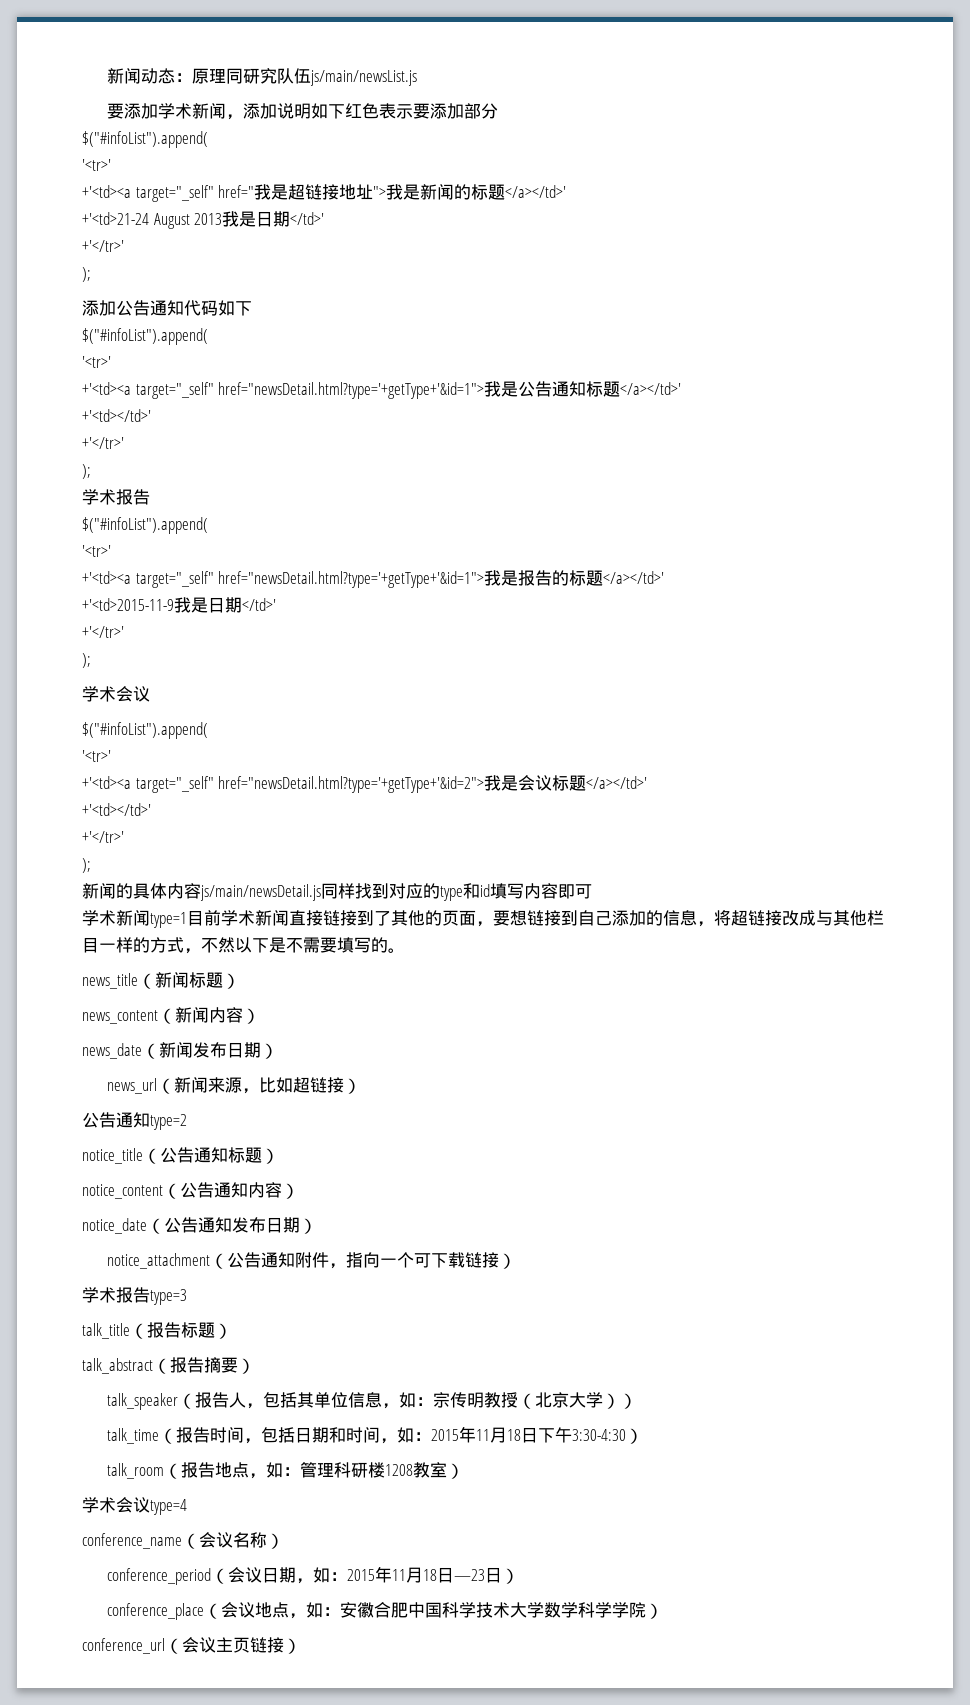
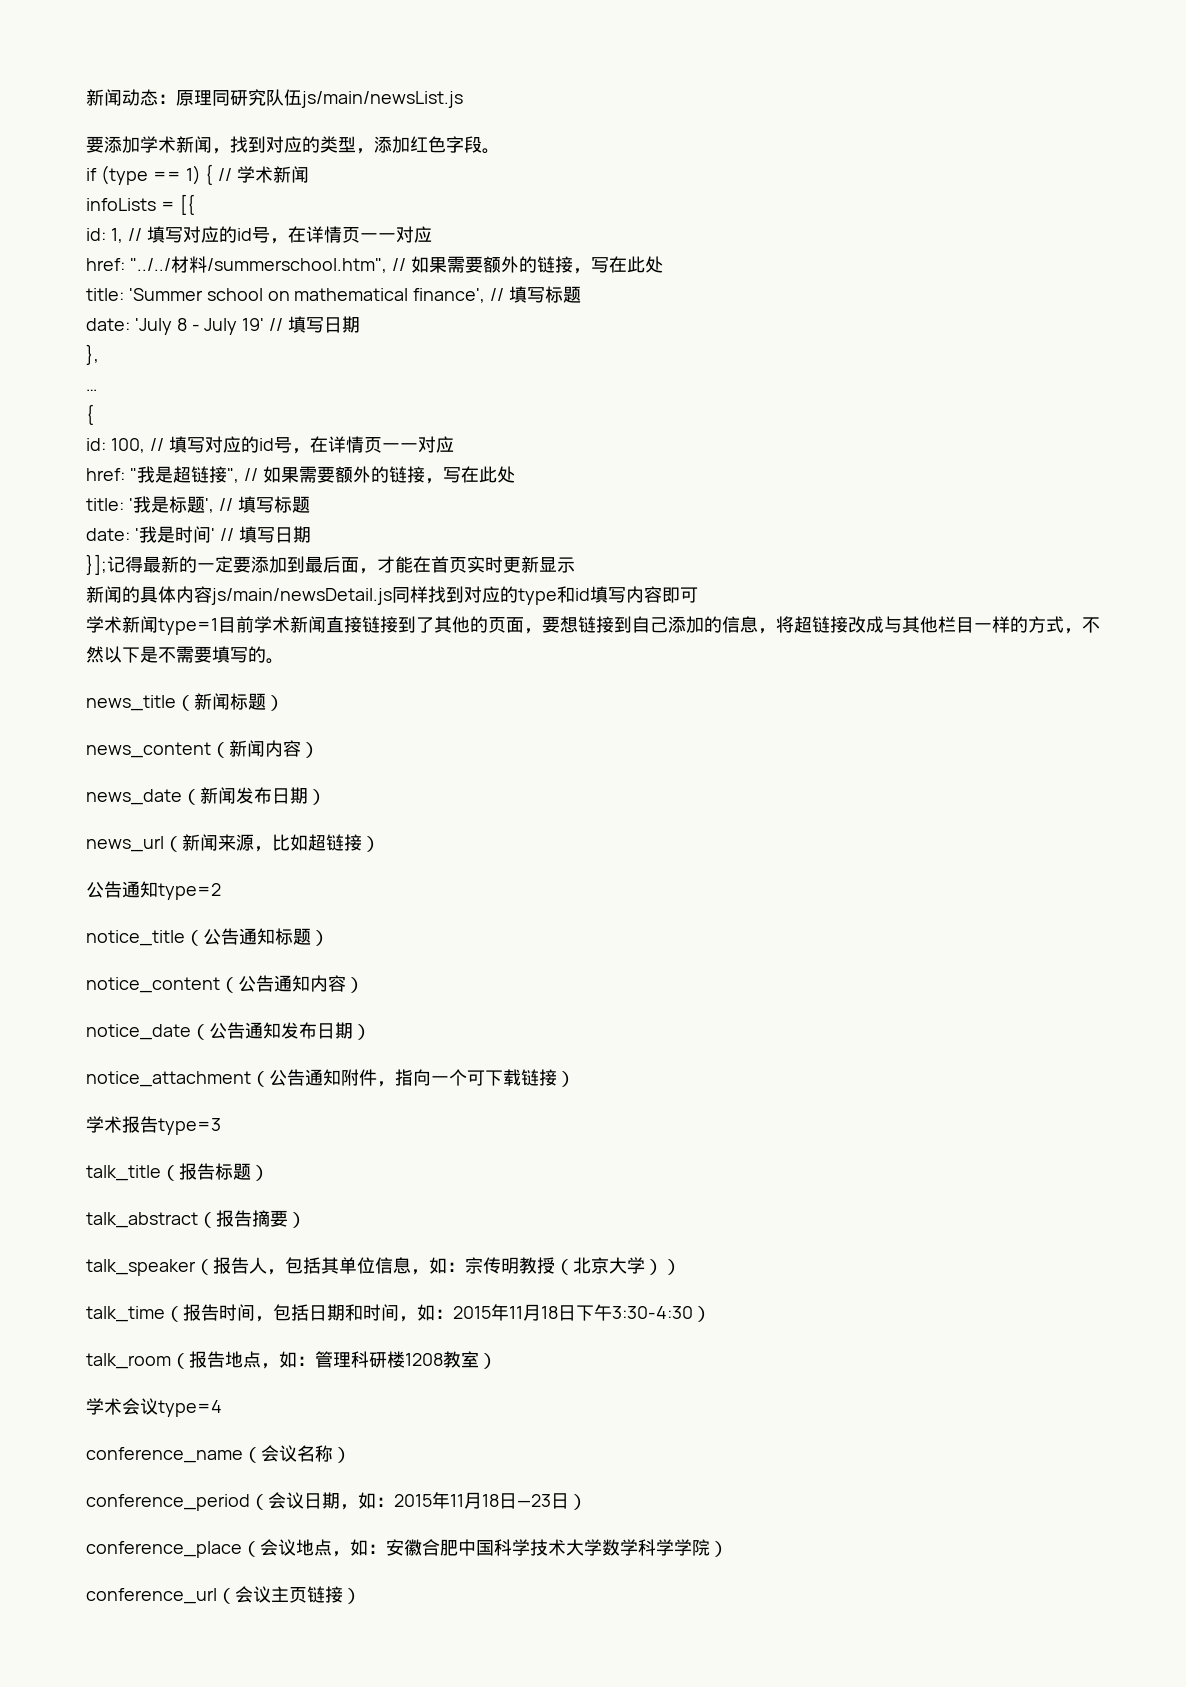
- 要添加学术新闻，添加说明如下红色表示要添加部分
- $("#infoList").append(
- '<tr>'
- +'<td><a target="_self" href="我是超链接地址">我是新闻的标题</a></td>'
- +'<td>21-24 August 2013我是日期</td>'
- +'</tr>'
- );
- 添加公告通知代码如下
- $("#infoList").append(
- '<tr>'
- +'<td><a target="_self" href="newsDetail.html?type='+getType+'&id=1">我是公告通知标题</a></td>'
- +'<td></td>'
- +'</tr>'
- );
- 学术报告
- $("#infoList").append(
- '<tr>'
- +'<td><a target="_self" href="newsDetail.html?type='+getType+'&id=1">我是报告的标题</a></td>'
- +'<td>2015-11-9我是日期</td>'
- +'</tr>'
- );
- 学术会议
- $("#infoList").append(
- '<tr>'
- +'<td><a target="_self" href="newsDetail.html?type='+getType+'&id=2">我是会议标题</a></td>'
- +'<td></td>'
- +'</tr>'
- );
+ 要添加学术新闻，找到对应的类型，添加红色字段。
+ if (type == 1) { // 学术新闻
+ infoLists = [{
+ id: 1, // 填写对应的id号，在详情页一一对应
+ href: "../../材料/summerschool.htm", // 如果需要额外的链接，写在此处
+ title: 'Summer school on mathematical finance', // 填写标题
+ date: 'July 8 - July 19' // 填写日期
+ },
+ …
+ {
+ id: 100, // 填写对应的id号，在详情页一一对应
+ href: "我是超链接", // 如果需要额外的链接，写在此处
+ title: '我是标题', // 填写标题
+ date: '我是时间' // 填写日期
+ }];记得最新的一定要添加到最后面，才能在首页实时更新显示

